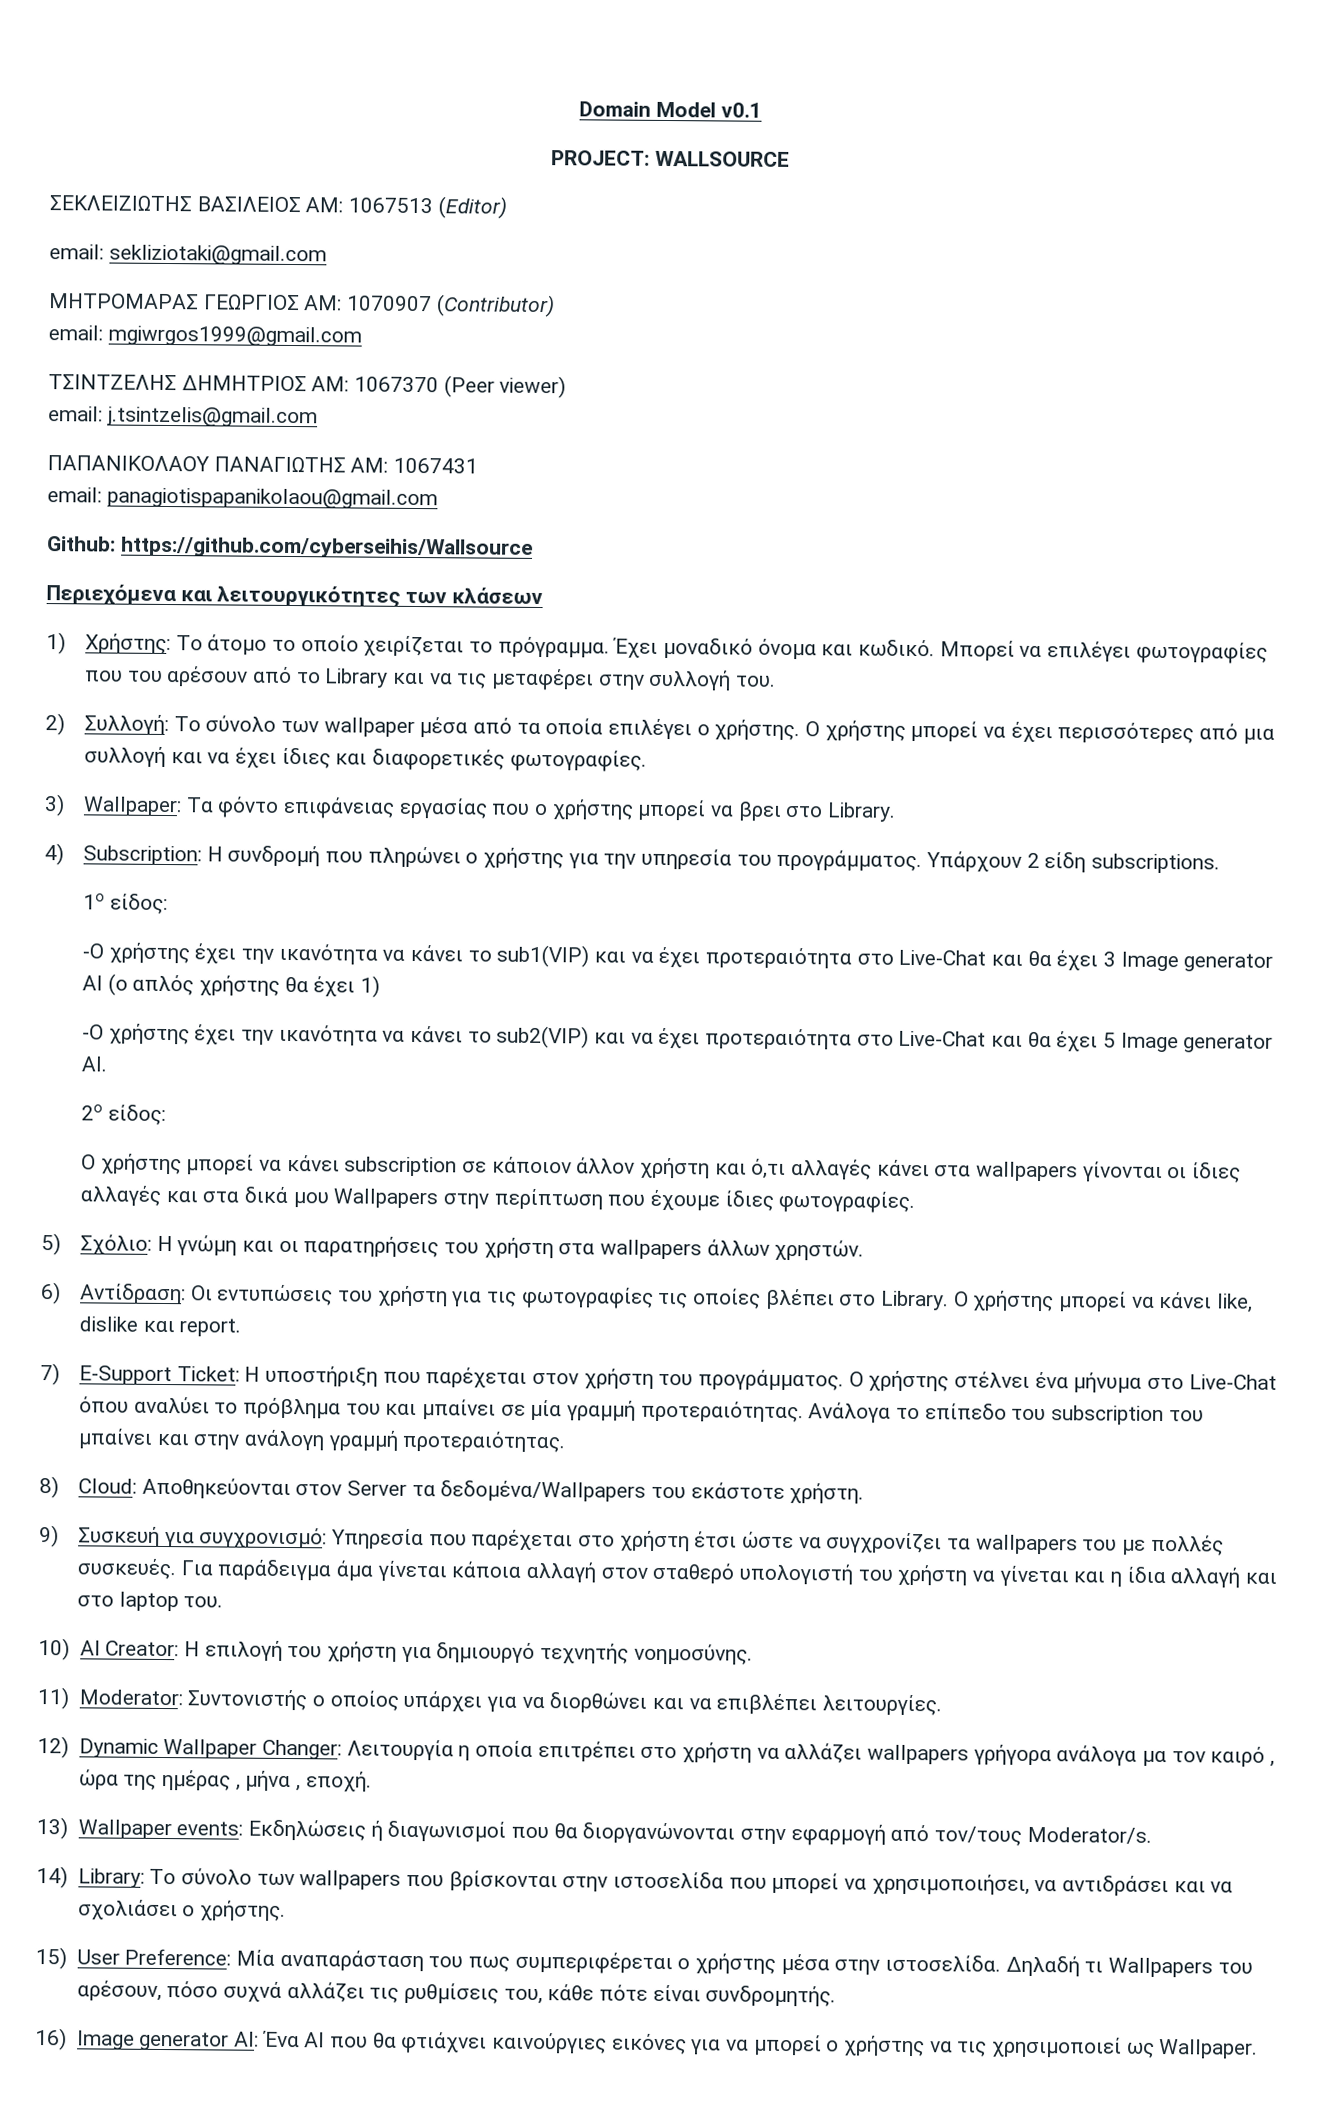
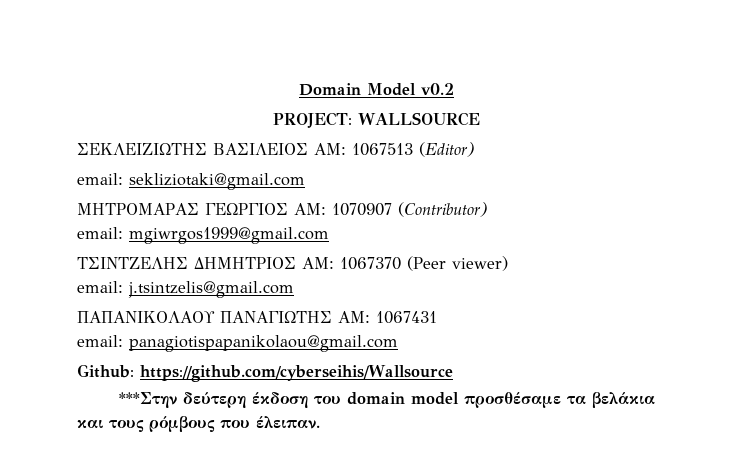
- Domain Model v0.1
+ Domain Model v0.2
- Περιεχόμενα και λειτουργικότητες των κλάσεων
- 1) Χρήστης: Το άτομο το οποίο χειρίζεται το πρόγραμμα. Έχει μοναδικό όνομα και κωδικό. Μπορεί να επιλέγει φωτογραφίες που του αρέσουν από το Library και να τις μεταφέρει στην συλλογή του.
- 2) Συλλογή: Το σύνολο των wallpaper μέσα από τα οποία επιλέγει ο χρήστης. O χρήστης μπορεί να έχει περισσότερες από μια συλλογή και να έχει ίδιες και διαφορετικές φωτογραφίες.
- 3) Wallpaper: Τα φόντο επιφάνειας εργασίας που ο χρήστης μπορεί να βρει στο Library.
- 4) Subscription: Η συνδρομή που πληρώνει ο χρήστης για την υπηρεσία του προγράμματος. Υπάρχουν 2 είδη subscriptions.
- 1ο είδος:
- -O χρήστης έχει την ικανότητα να κάνει το sub1(VIP) και να έχει προτεραιότητα στο Live-Chat και θα έχει 3 Image generator AI (o απλός χρήστης θα έχει 1)
- -O χρήστης έχει την ικανότητα να κάνει το sub2(VIP) και να έχει προτεραιότητα στο Live-Chat και θα έχει 5 Image generator AI.
- 2ο είδος:
- Ο χρήστης μπορεί να κάνει subscription σε κάποιον άλλον χρήστη και ό,τι αλλαγές κάνει στα wallpapers γίνονται οι ίδιες αλλαγές και στα δικά μου Wallpapers στην περίπτωση που έχουμε ίδιες φωτογραφίες.
- 5) Σχόλιο: Η γνώμη και οι παρατηρήσεις του χρήστη στα wallpapers άλλων χρηστών.
- 6) Αντίδραση: Οι εντυπώσεις του χρήστη για τις φωτογραφίες τις οποίες βλέπει στο Library. Ο χρήστης μπορεί να κάνει like, dislike και report.
- 7) E-Support Ticket: Η υποστήριξη που παρέχεται στον χρήστη του προγράμματος. O χρήστης στέλνει ένα μήνυμα στο Live-Chat όπου αναλύει το πρόβλημα του και μπαίνει σε μία γραμμή προτεραιότητας. Ανάλογα το επίπεδο του subscription του μπαίνει και στην ανάλογη γραμμή προτεραιότητας.
- 8) Cloud: Αποθηκεύονται στον Server τα δεδομένα/Wallpapers του εκάστοτε χρήστη.
- 9) Συσκευή για συγχρονισμό: Υπηρεσία που παρέχεται στο χρήστη έτσι ώστε να συγχρονίζει τα wallpapers του με πολλές συσκευές. Για παράδειγμα άμα γίνεται κάποια αλλαγή στον σταθερό υπολογιστή του χρήστη να γίνεται και η ίδια αλλαγή και στο laptop του.
- 10) AI Creator: Η επιλογή του χρήστη για δημιουργό τεχνητής νοημοσύνης.
- 11) Moderator: Συντονιστής ο οποίος υπάρχει για να διορθώνει και να επιβλέπει λειτουργίες.
- 12) Dynamic Wallpaper Changer: Λειτουργία η οποία επιτρέπει στο χρήστη να αλλάζει wallpapers γρήγορα ανάλογα μα τον καιρό , ώρα της ημέρας , μήνα , εποχή.
- 13) Wallpaper events: Εκδηλώσεις ή διαγωνισμοί που θα διοργανώνονται στην εφαρμογή από τον/τους Moderator/s.
- 14) Library: Το σύνολο των wallpapers που βρίσκονται στην ιστοσελίδα που μπορεί να χρησιμοποιήσει, να αντιδράσει και να σχολιάσει ο χρήστης.
- 15) User Preference: Μία αναπαράσταση του πως συμπεριφέρεται ο χρήστης μέσα στην ιστοσελίδα. Δηλαδή τι Wallpapers του αρέσουν, πόσο συχνά αλλάζει τις ρυθμίσεις του, κάθε πότε είναι συνδρομητής.
- 16) Image generator AI: Ένα ΑΙ που θα φτιάχνει καινούργιες εικόνες για να μπορεί ο χρήστης να τις χρησιμοποιεί ως Wallpaper.
+ ***Στην δεύτερη έκδοση του domain model προσθέσαμε τα βελάκια και τους ρόμβους που έλειπαν.

